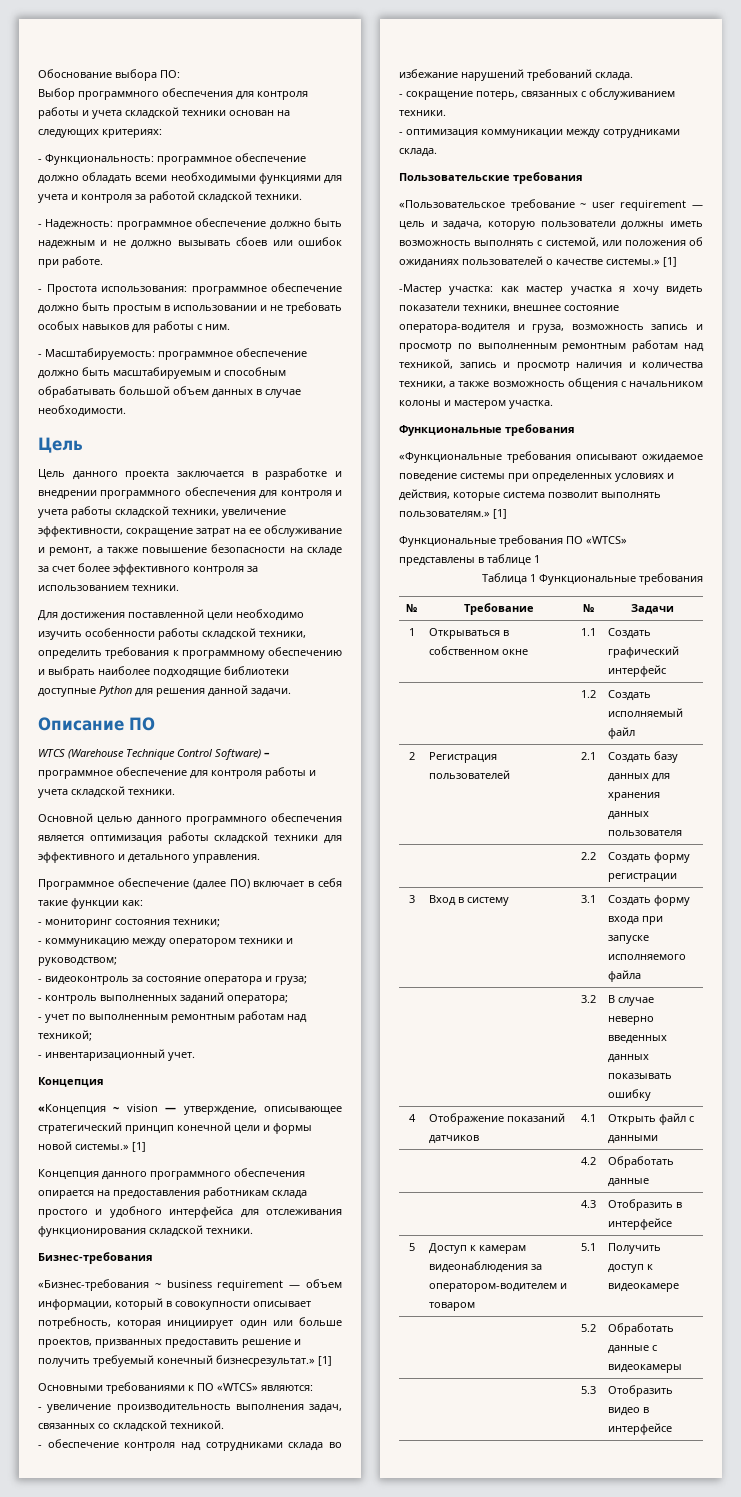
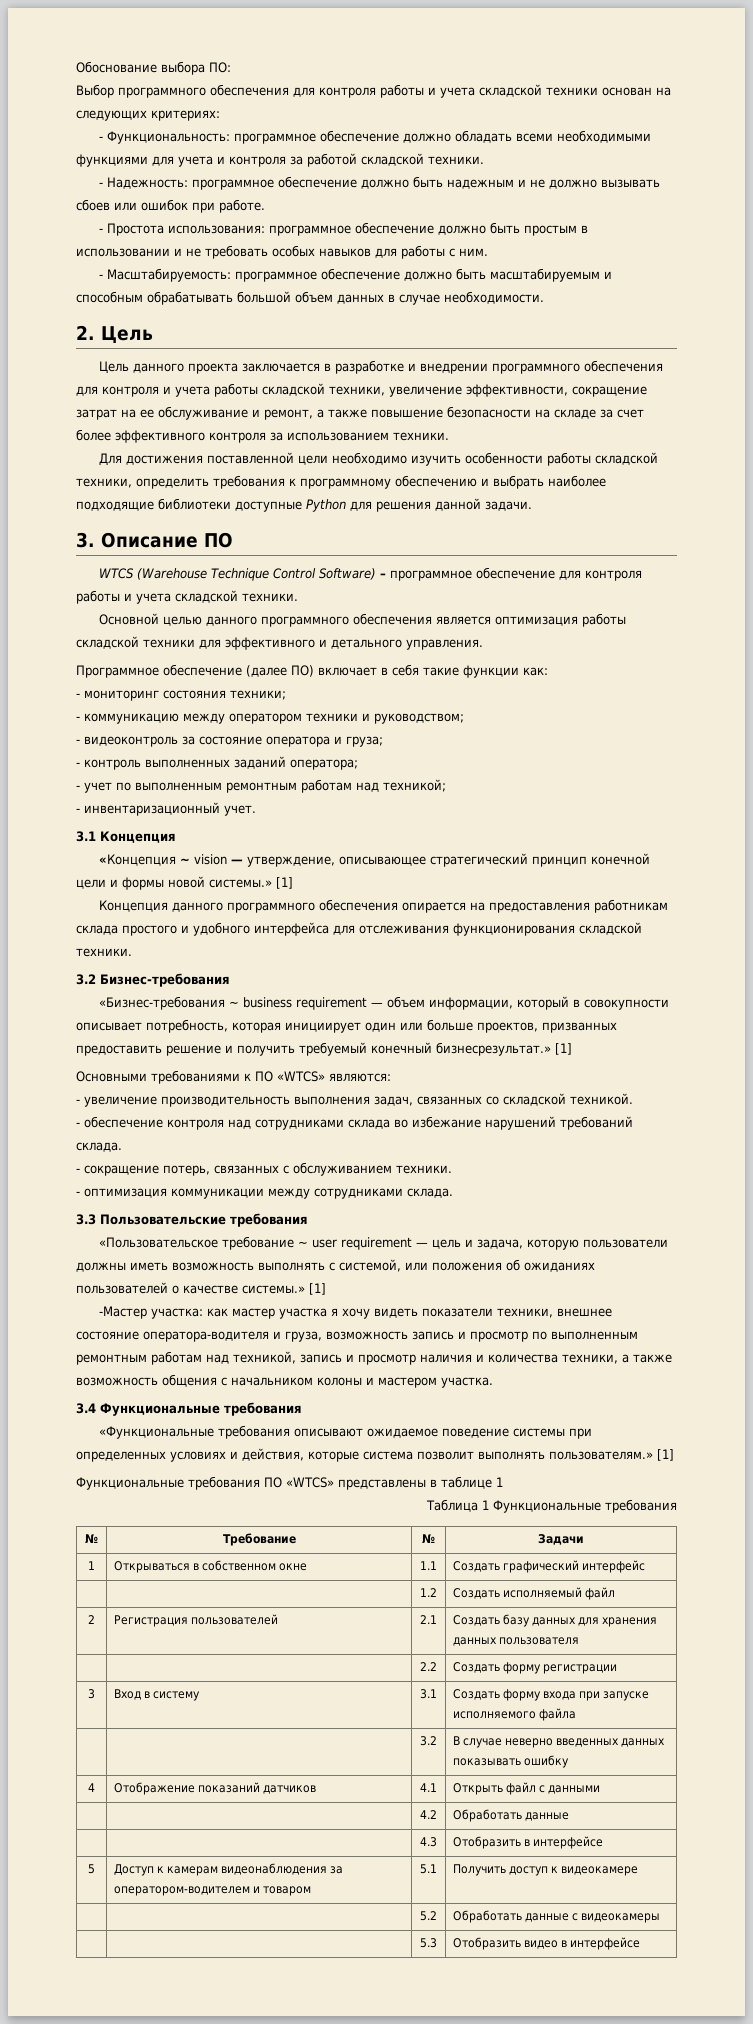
  - Масштабируемость: программное обеспечение должно быть масштабируемым и способным обрабатывать большой объем данных в случае необходимости.
- Цель
+ 2. Цель
- Описание ПО
+ 3. Описание ПО
  - инвентаризационный учет.
- Концепция
+ 3.1 Концепция
- Бизнес-требования
+ 3.2 Бизнес-требования
- Пользовательские требования
+ 3.3 Пользовательские требования
  -Мастер участка: как мастер участка я хочу видеть показатели техники, внешнее состояние оператора-водителя и груза, возможность запись и просмотр по выполненным ремонтным работам над техникой, запись и просмотр наличия и количества техники, а также возможность общения с начальником колоны и мастером участка.
- Функциональные требования
+ 3.4 Функциональные требования

